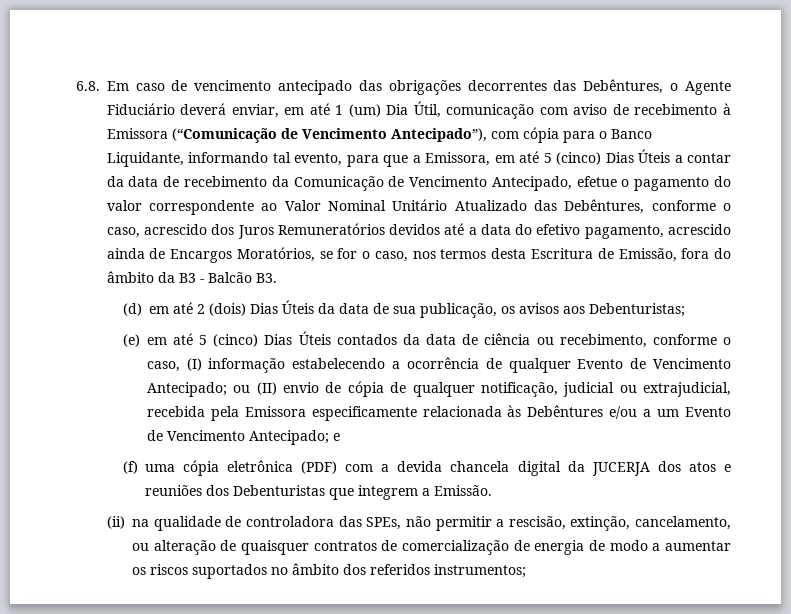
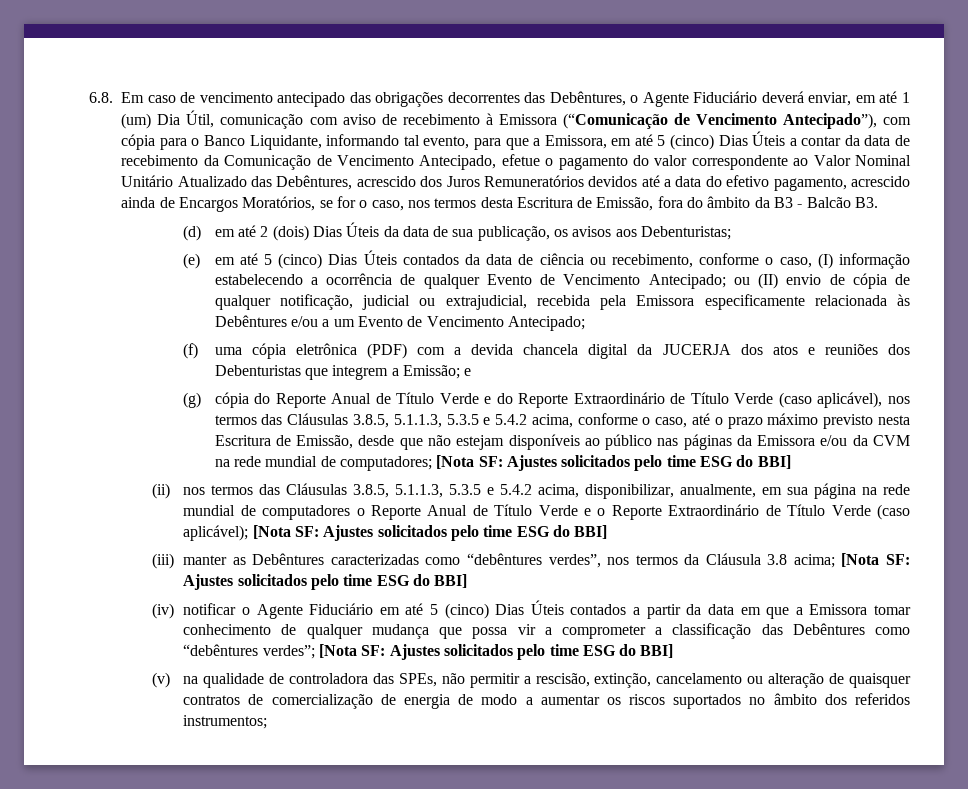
- 6.8. Em caso de vencimento antecipado das obrigações decorrentes das Debêntures, o Agente Fiduciário deverá enviar, em até 1 (um) Dia Útil, comunicação com aviso de recebimento à Emissora (“Comunicação de Vencimento Antecipado”), com cópia para o Banco Liquidante, informando tal evento, para que a Emissora, em até 5 (cinco) Dias Úteis a contar da data de recebimento da Comunicação de Vencimento Antecipado, efetue o pagamento do valor correspondente ao Valor Nominal Unitário Atualizado das Debêntures, conforme o caso, acrescido dos Juros Remuneratórios devidos até a data do efetivo pagamento, acrescido ainda de Encargos Moratórios, se for o caso, nos termos desta Escritura de Emissão, fora do âmbito da B3 - Balcão B3.
+ 6.8. Em caso de vencimento antecipado das obrigações decorrentes das Debêntures, o Agente Fiduciário deverá enviar, em até 1 (um) Dia Útil, comunicação com aviso de recebimento à Emissora (“Comunicação de Vencimento Antecipado”), com cópia para o Banco Liquidante, informando tal evento, para que a Emissora, em até 5 (cinco) Dias Úteis a contar da data de recebimento da Comunicação de Vencimento Antecipado, efetue o pagamento do valor correspondente ao Valor Nominal Unitário Atualizado das Debêntures, acrescido dos Juros Remuneratórios devidos até a data do efetivo pagamento, acrescido ainda de Encargos Moratórios, se for o caso, nos termos desta Escritura de Emissão, fora do âmbito da B3 - Balcão B3.
- (e) em até 5 (cinco) Dias Úteis contados da data de ciência ou recebimento, conforme o caso, (I) informação estabelecendo a ocorrência de qualquer Evento de Vencimento Antecipado; ou (II) envio de cópia de qualquer notificação, judicial ou extrajudicial, recebida pela Emissora especificamente relacionada às Debêntures e/ou a um Evento de Vencimento Antecipado; e
+ (e) em até 5 (cinco) Dias Úteis contados da data de ciência ou recebimento, conforme o caso, (I) informação estabelecendo a ocorrência de qualquer Evento de Vencimento Antecipado; ou (II) envio de cópia de qualquer notificação, judicial ou extrajudicial, recebida pela Emissora especificamente relacionada às Debêntures e/ou a um Evento de Vencimento Antecipado;
- (f) uma cópia eletrônica (PDF) com a devida chancela digital da JUCERJA dos atos e reuniões dos Debenturistas que integrem a Emissão.
- (ii) na qualidade de controladora das SPEs, não permitir a rescisão, extinção, cancelamento, ou alteração de quaisquer contratos de comercialização de energia de modo a aumentar os riscos suportados no âmbito dos referidos instrumentos;
+ (f) uma cópia eletrônica (PDF) com a devida chancela digital da JUCERJA dos atos e reuniões dos Debenturistas que integrem a Emissão; e
+ (g) cópia do Reporte Anual de Título Verde e do Reporte Extraordinário de Título Verde (caso aplicável), nos termos das Cláusulas 3.8.5, 5.1.1.3, 5.3.5 e 5.4.2 acima, conforme o caso, até o prazo máximo previsto nesta Escritura de Emissão, desde que não estejam disponíveis ao público nas páginas da Emissora e/ou da CVM na rede mundial de computadores; [Nota SF: Ajustes solicitados pelo time ESG do BBI]
+ (ii) nos termos das Cláusulas 3.8.5, 5.1.1.3, 5.3.5 e 5.4.2 acima, disponibilizar, anualmente, em sua página na rede mundial de computadores o Reporte Anual de Título Verde e o Reporte Extraordinário de Título Verde (caso aplicável); [Nota SF: Ajustes solicitados pelo time ESG do BBI]
+ (iii) manter as Debêntures caracterizadas como “debêntures verdes”, nos termos da Cláusula 3.8 acima; [Nota SF: Ajustes solicitados pelo time ESG do BBI]
+ (iv) notificar o Agente Fiduciário em até 5 (cinco) Dias Úteis contados a partir da data em que a Emissora tomar conhecimento de qualquer mudança que possa vir a comprometer a classificação das Debêntures como “debêntures verdes”; [Nota SF: Ajustes solicitados pelo time ESG do BBI]
+ (v) na qualidade de controladora das SPEs, não permitir a rescisão, extinção, cancelamento ou alteração de quaisquer contratos de comercialização de energia de modo a aumentar os riscos suportados no âmbito dos referidos instrumentos;

